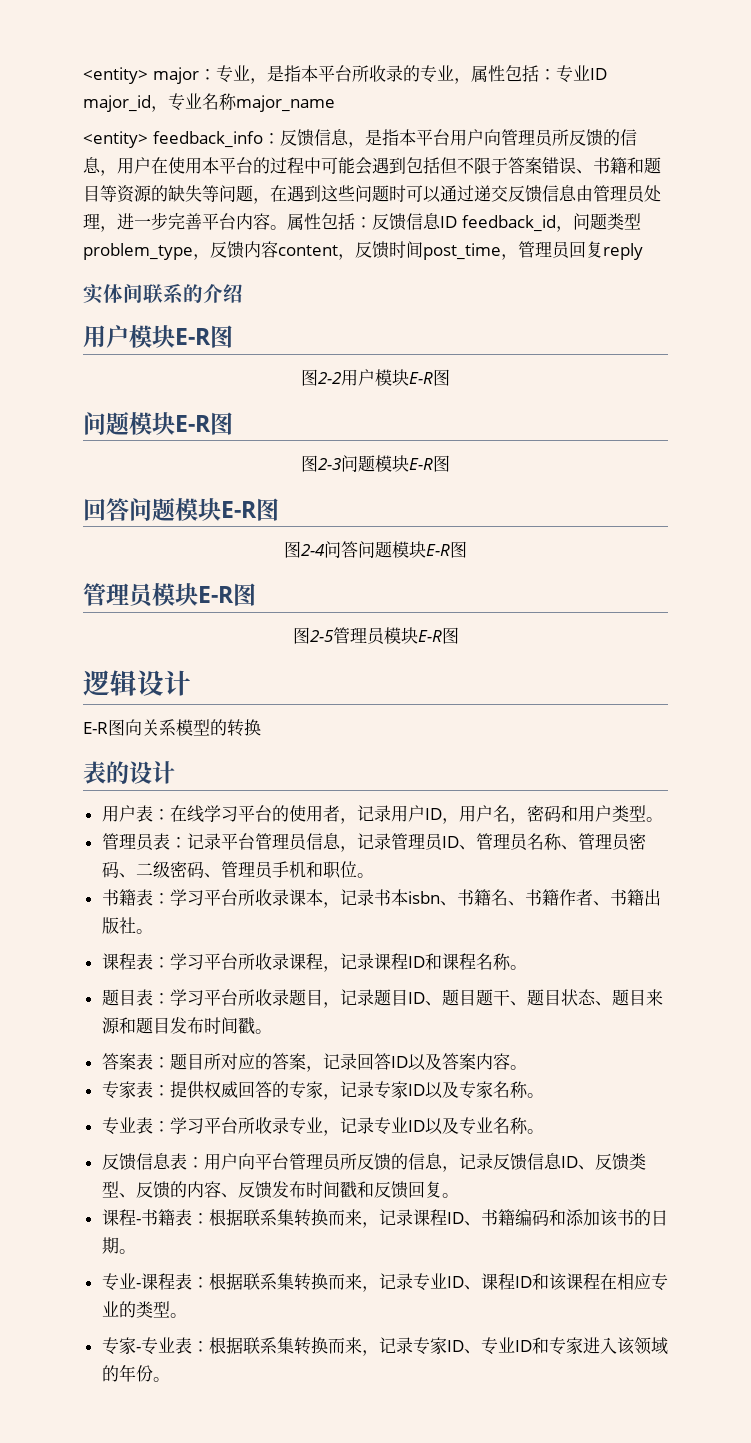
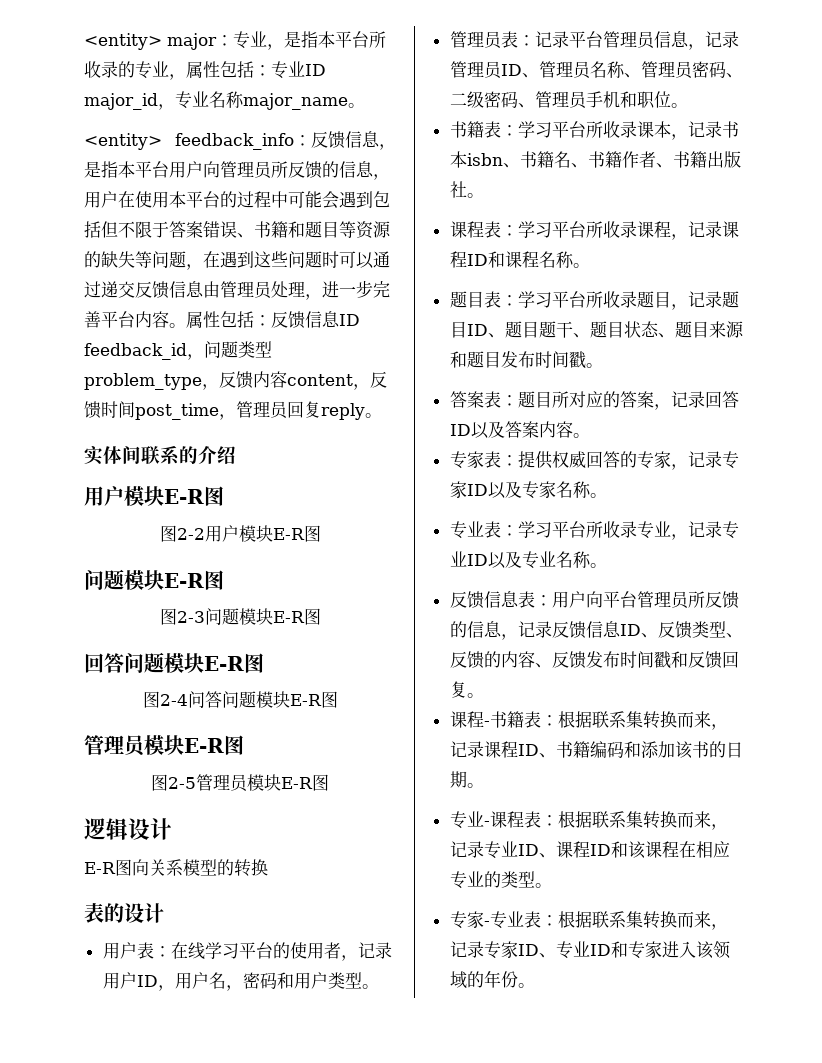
- <entity> major：专业，是指本平台所收录的专业，属性包括：专业ID major_id，专业名称major_name
+ <entity> major：专业，是指本平台所收录的专业，属性包括：专业ID major_id，专业名称major_name。
- 属性包括：反馈信息ID feedback_id，问题类型problem_type，反馈内容content，反馈时间post_time，管理员回复reply
+ 属性包括：反馈信息ID feedback_id，问题类型problem_type，反馈内容content，反馈时间post_time，管理员回复reply。

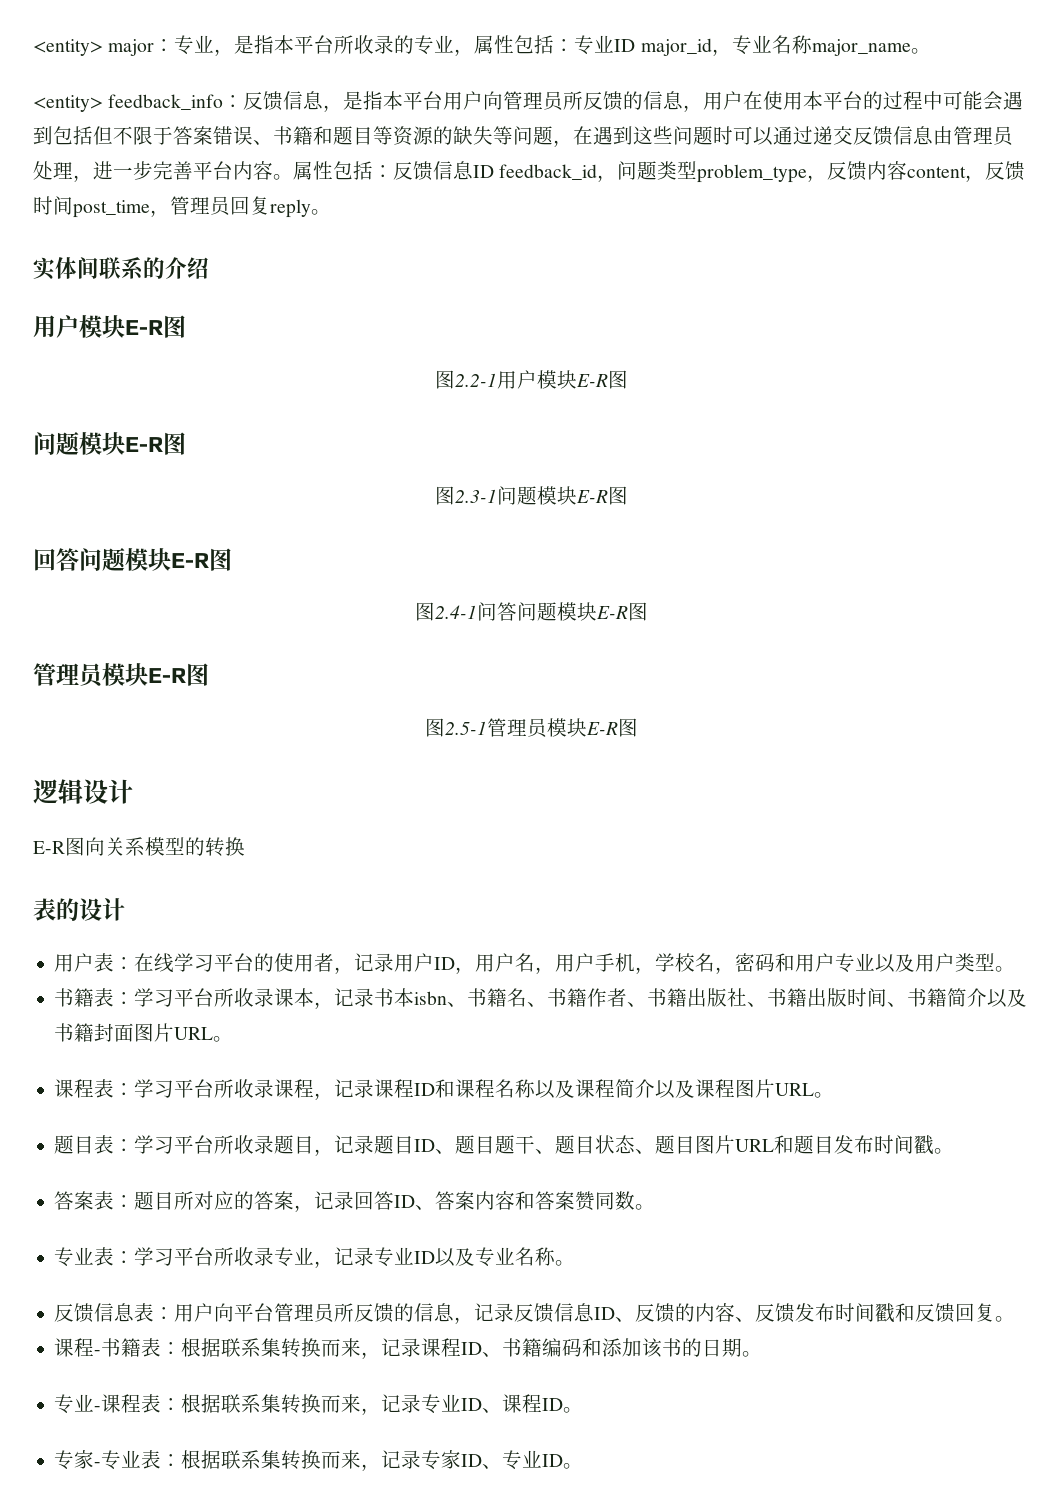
- 图2-2用户模块E-R图
+ 图2.2-1用户模块E-R图
- 图2-3问题模块E-R图
+ 图2.3-1问题模块E-R图
- 图2-4问答问题模块E-R图
+ 图2.4-1问答问题模块E-R图
- 图2-5管理员模块E-R图
+ 图2.5-1管理员模块E-R图
- 用户表：在线学习平台的使用者，记录用户ID，用户名，密码和用户类型。
- 管理员表：记录平台管理员信息，记录管理员ID、管理员名称、管理员密码、二级密码、管理员手机和职位。
+ 用户表：在线学习平台的使用者，记录用户ID，用户名，用户手机，学校名，密码和用户专业以及用户类型。
- 书籍表：学习平台所收录课本，记录书本isbn、书籍名、书籍作者、书籍出版社。
+ 书籍表：学习平台所收录课本，记录书本isbn、书籍名、书籍作者、书籍出版社、书籍出版时间、书籍简介以及书籍封面图片URL。
- 课程表：学习平台所收录课程，记录课程ID和课程名称。
+ 课程表：学习平台所收录课程，记录课程ID和课程名称以及课程简介以及课程图片URL。
- 题目表：学习平台所收录题目，记录题目ID、题目题干、题目状态、题目来源和题目发布时间戳。
+ 题目表：学习平台所收录题目，记录题目ID、题目题干、题目状态、题目图片URL和题目发布时间戳。
- 答案表：题目所对应的答案，记录回答ID以及答案内容。
- 专家表：提供权威回答的专家，记录专家ID以及专家名称。
+ 答案表：题目所对应的答案，记录回答ID、答案内容和答案赞同数。
- 反馈信息表：用户向平台管理员所反馈的信息，记录反馈信息ID、反馈类型、反馈的内容、反馈发布时间戳和反馈回复。
+ 反馈信息表：用户向平台管理员所反馈的信息，记录反馈信息ID、反馈的内容、反馈发布时间戳和反馈回复。
- 专业-课程表：根据联系集转换而来，记录专业ID、课程ID和该课程在相应专业的类型。
+ 专业-课程表：根据联系集转换而来，记录专业ID、课程ID。
- 专家-专业表：根据联系集转换而来，记录专家ID、专业ID和专家进入该领域的年份。
+ 专家-专业表：根据联系集转换而来，记录专家ID、专业ID。

